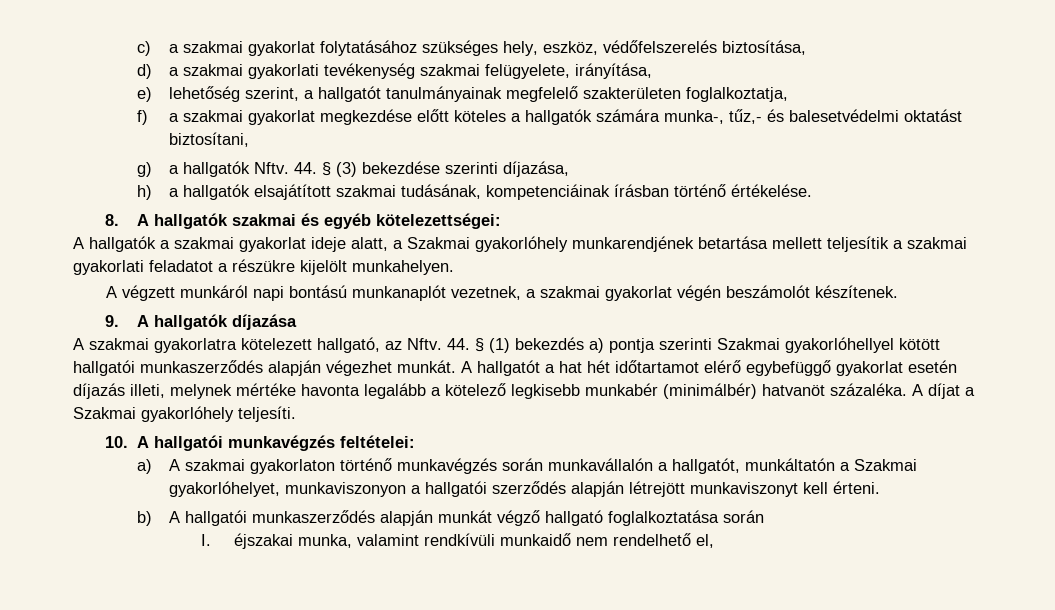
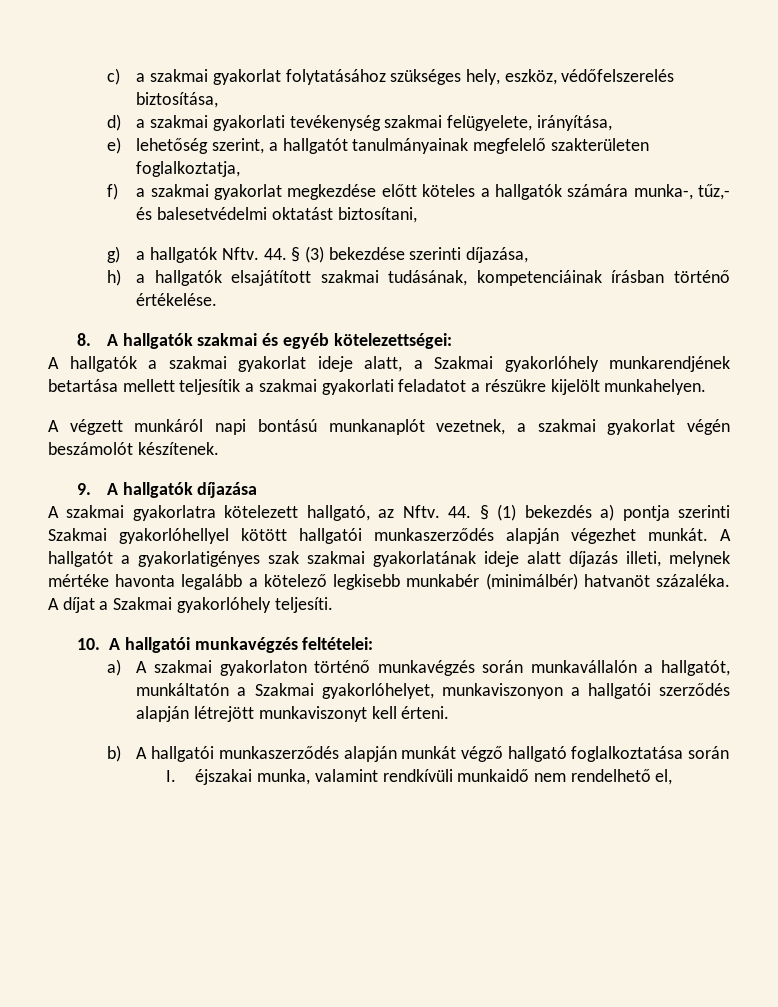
- A hallgatót a hat hét időtartamot elérő egybefüggő gyakorlat esetén díjazás illeti, melynek mértéke havonta legalább a kötelező legkisebb munkabér (minimálbér) hatvanöt százaléka.
+ A hallgatót a gyakorlatigényes szak szakmai gyakorlatának ideje alatt díjazás illeti, melynek mértéke havonta legalább a kötelező legkisebb munkabér (minimálbér) hatvanöt százaléka.

